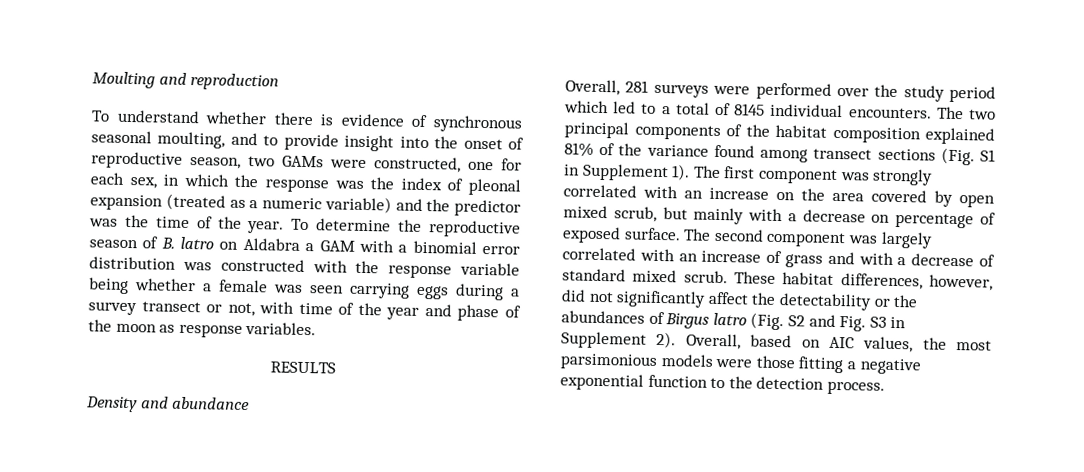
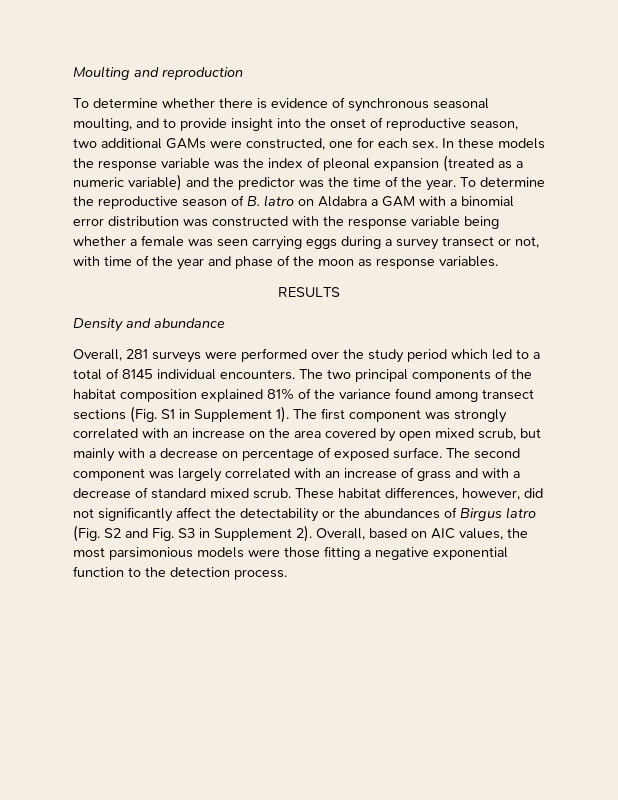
- To understand whether there is evidence of synchronous seasonal moulting, and to provide insight into the onset of reproductive season, two GAMs were constructed, one for each sex, in which the response was the index of pleonal expansion (treated as a numeric variable) and the predictor was the time of the year.
+ To determine whether there is evidence of synchronous seasonal moulting, and to provide insight into the onset of reproductive season, two additional GAMs were constructed, one for each sex. In these models the response variable was the index of pleonal expansion (treated as a numeric variable) and the predictor was the time of the year.

